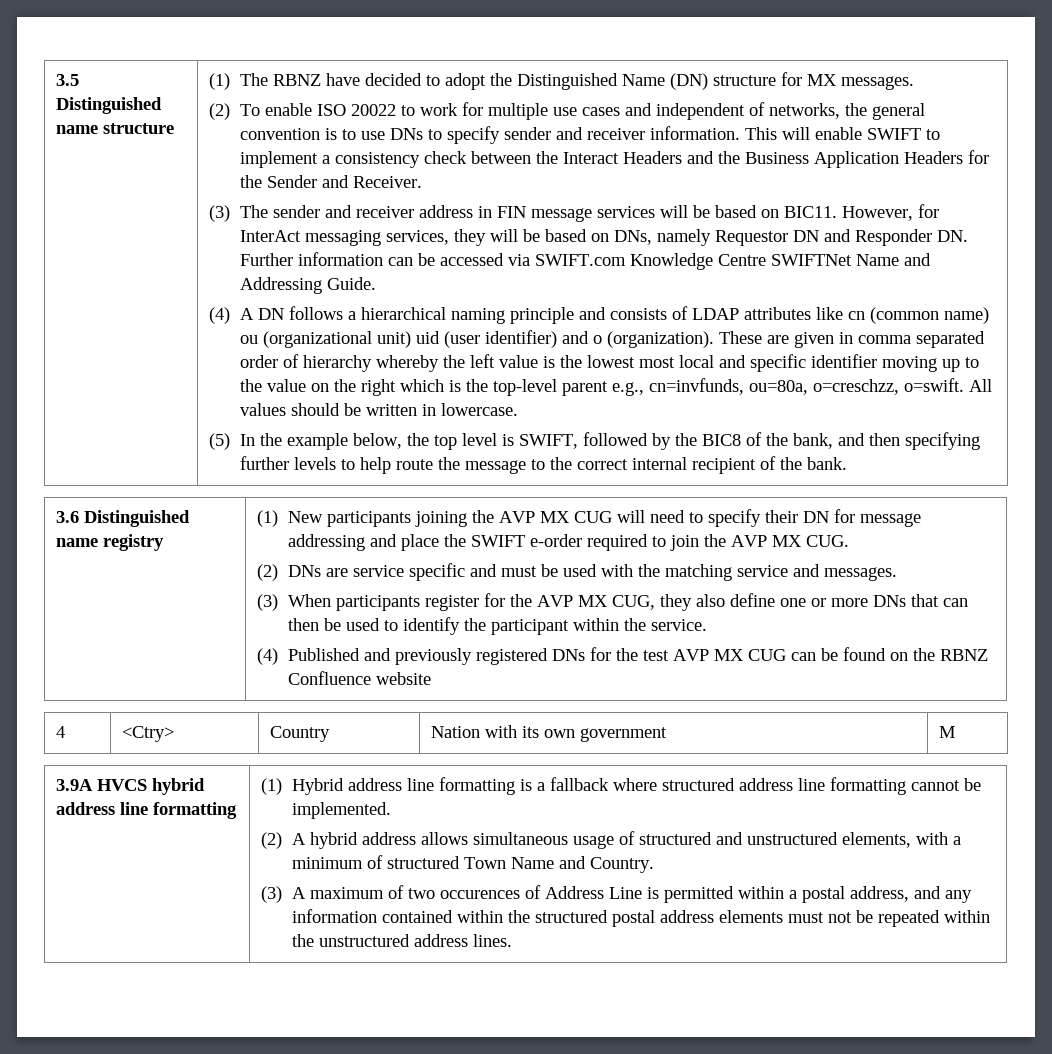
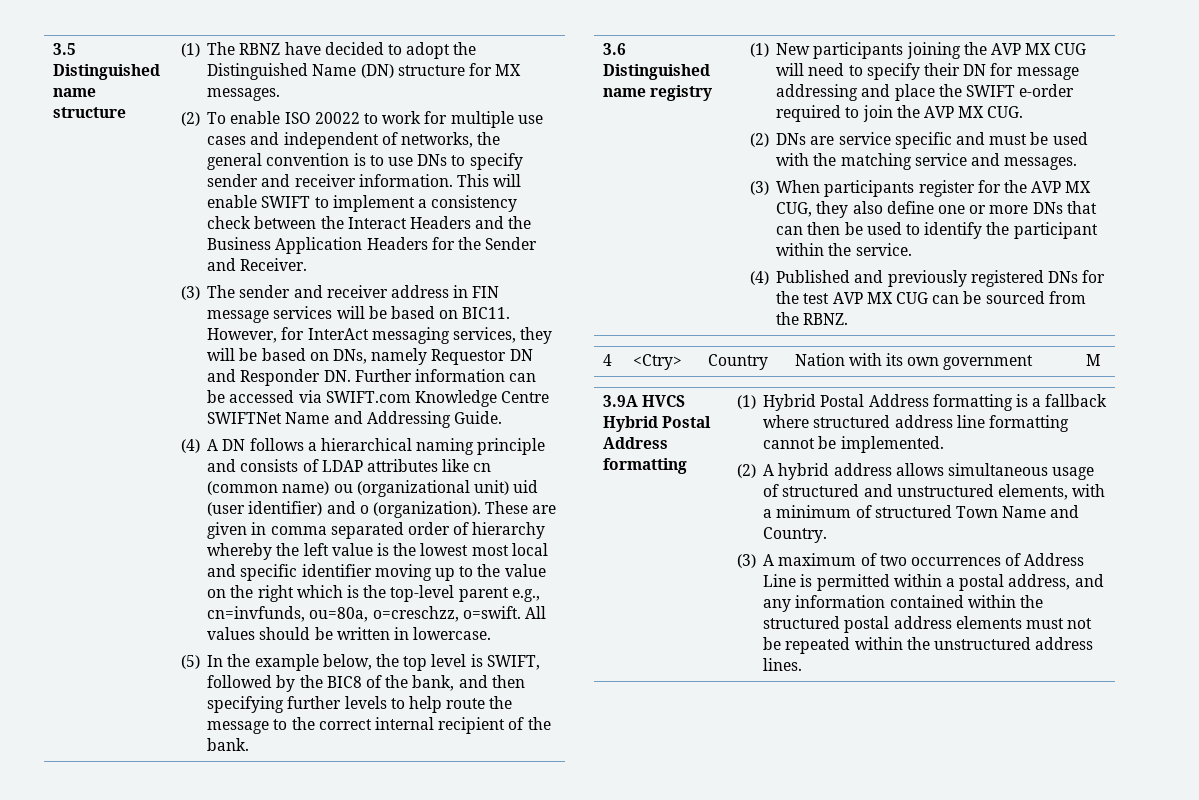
- (4) Published and previously registered DNs for the test AVP MX CUG can be found on the RBNZ Confluence website
+ (4) Published and previously registered DNs for the test AVP MX CUG can be sourced from the RBNZ.
- 3.9A HVCS hybrid address line formatting
+ 3.9A HVCS Hybrid Postal Address formatting
- (1) Hybrid address line formatting is a fallback where structured address line formatting cannot be implemented.
+ (1) Hybrid Postal Address formatting is a fallback where structured address line formatting cannot be implemented.
- (3) A maximum of two occurences of Address Line is permitted within a postal address, and any information contained within the structured postal address elements must not be repeated within the unstructured address lines.
+ (3) A maximum of two occurrences of Address Line is permitted within a postal address, and any information contained within the structured postal address elements must not be repeated within the unstructured address lines.

